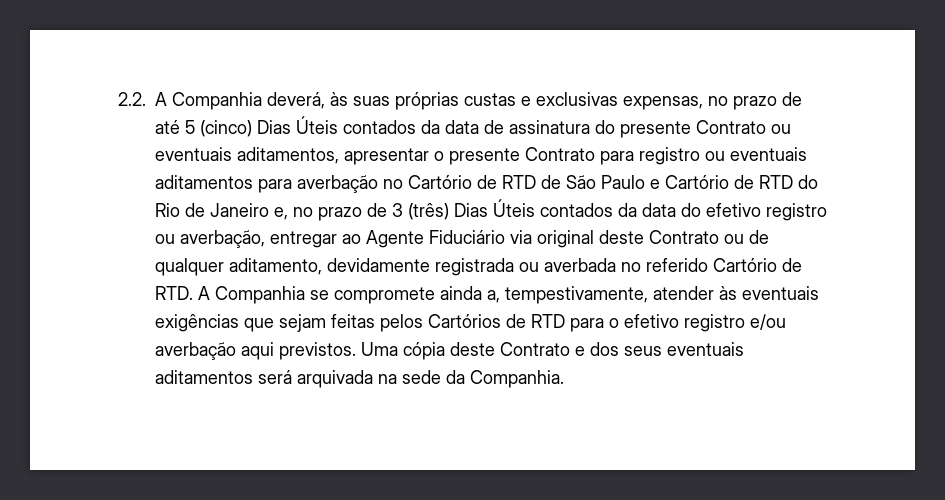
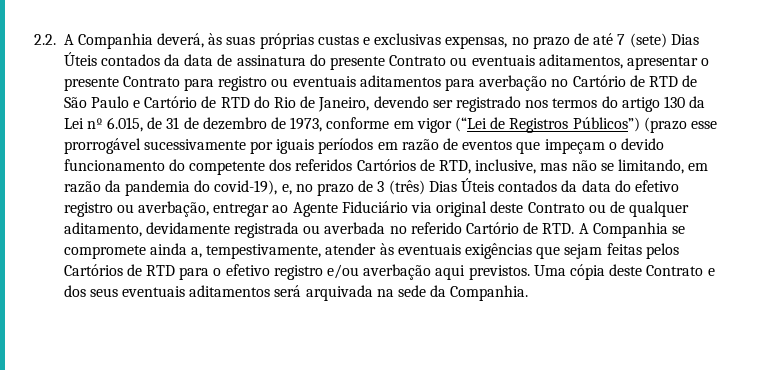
- 2.2. A Companhia deverá, às suas próprias custas e exclusivas expensas, no prazo de até 5 (cinco) Dias Úteis contados da data de assinatura do presente Contrato ou eventuais aditamentos, apresentar o presente Contrato para registro ou eventuais aditamentos para averbação no Cartório de RTD de São Paulo e Cartório de RTD do Rio de Janeiro e, no prazo de 3 (três) Dias Úteis contados da data do efetivo registro ou averbação, entregar ao Agente Fiduciário via original deste Contrato ou de qualquer aditamento, devidamente registrada ou averbada no referido Cartório de RTD. A Companhia se compromete ainda a, tempestivamente, atender às eventuais exigências que sejam feitas pelos Cartórios de RTD para o efetivo registro e/ou averbação aqui previstos.
+ 2.2. A Companhia deverá, às suas próprias custas e exclusivas expensas, no prazo de até 7 (sete) Dias Úteis contados da data de assinatura do presente Contrato ou eventuais aditamentos, apresentar o presente Contrato para registro ou eventuais aditamentos para averbação no Cartório de RTD de São Paulo e Cartório de RTD do Rio de Janeiro, devendo ser registrado nos termos do artigo 130 da Lei nº 6.015, de 31 de dezembro de 1973, conforme em vigor (“Lei de Registros Públicos”) (prazo esse prorrogável sucessivamente por iguais períodos em razão de eventos que impeçam o devido funcionamento do competente dos referidos Cartórios de RTD, inclusive, mas não se limitando, em razão da pandemia do covid-19), e, no prazo de 3 (três) Dias Úteis contados da data do efetivo registro ou averbação, entregar ao Agente Fiduciário via original deste Contrato ou de qualquer aditamento, devidamente registrada ou averbada no referido Cartório de RTD. A Companhia se compromete ainda a, tempestivamente, atender às eventuais exigências que sejam feitas pelos Cartórios de RTD para o efetivo registro e/ou averbação aqui previstos.

